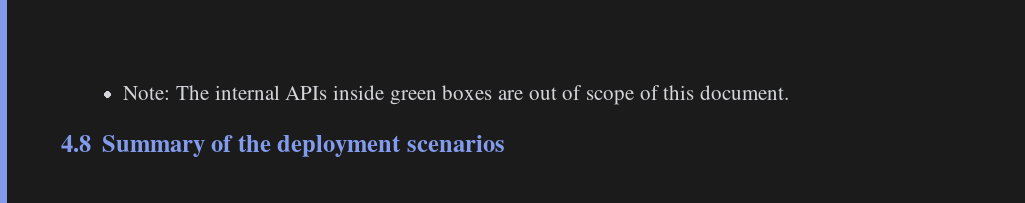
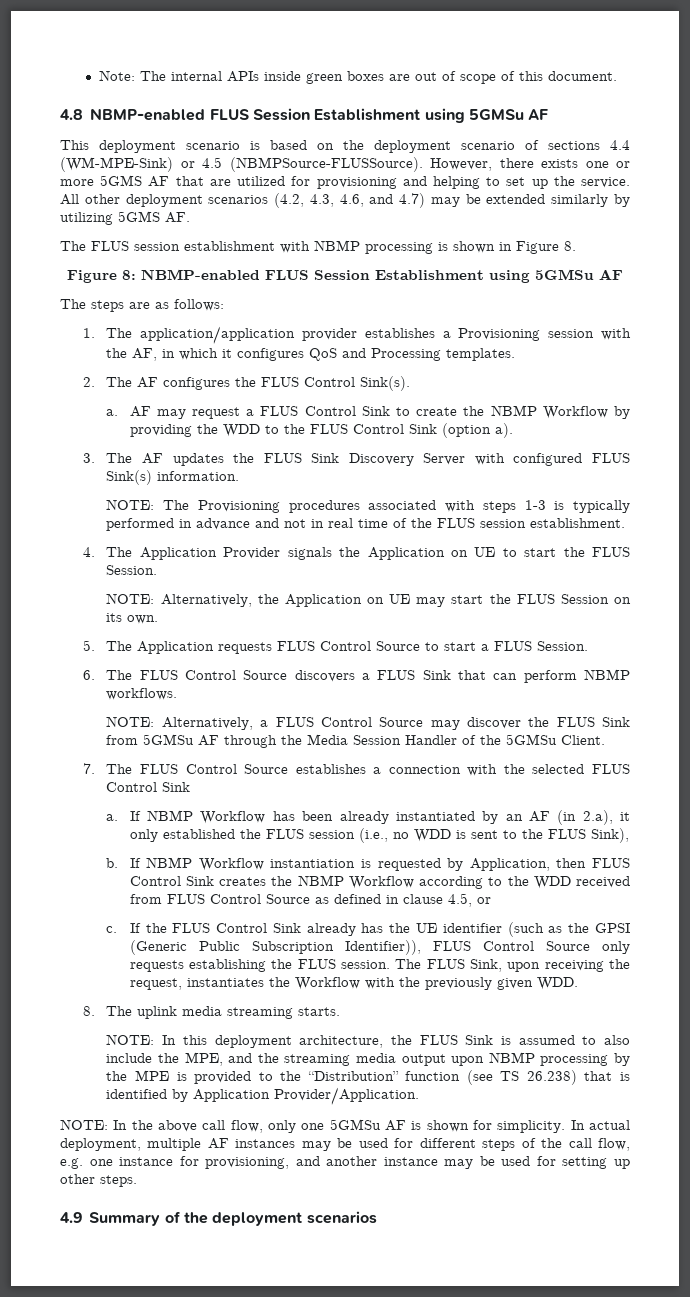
- 4.8 Summary of the deployment scenarios
+ 4.8 NBMP-enabled FLUS Session Establishment using 5GMSu AF
+ This deployment scenario is based on the deployment scenario of sections 4.4 (WM-MPE-Sink) or 4.5 (NBMPSource-FLUSSource). However, there exists one or more 5GMS AF that are utilized for provisioning and helping to set up the service. All other deployment scenarios (4.2, 4.3, 4.6, and 4.7) may be extended similarly by utilizing 5GMS AF.
+ The FLUS session establishment with NBMP processing is shown in Figure 8.
+ Figure 8: NBMP-enabled FLUS Session Establishment using 5GMSu AF
+ The steps are as follows:
+ 1. The application/application provider establishes a Provisioning session with the AF, in which it configures QoS and Processing templates.
+ 2. The AF configures the FLUS Control Sink(s).
+ a. AF may request a FLUS Control Sink to create the NBMP Workflow by providing the WDD to the FLUS Control Sink (option a).
+ 3. The AF updates the FLUS Sink Discovery Server with configured FLUS Sink(s) information.
+ NOTE: The Provisioning procedures associated with steps 1-3 is typically performed in advance and not in real time of the FLUS session establishment.
+ 4. The Application Provider signals the Application on UE to start the FLUS Session.
+ NOTE: Alternatively, the Application on UE may start the FLUS Session on its own.
+ 5. The Application requests FLUS Control Source to start a FLUS Session.
+ 6. The FLUS Control Source discovers a FLUS Sink that can perform NBMP workflows.
+ NOTE: Alternatively, a FLUS Control Source may discover the FLUS Sink from 5GMSu AF through the Media Session Handler of the 5GMSu Client.
+ 7. The FLUS Control Source establishes a connection with the selected FLUS Control Sink
+ a. If NBMP Workflow has been already instantiated by an AF (in 2.a), it only established the FLUS session (i.e., no WDD is sent to the FLUS Sink),
+ b. If NBMP Workflow instantiation is requested by Application, then FLUS Control Sink creates the NBMP Workflow according to the WDD received from FLUS Control Source as defined in clause 4.5, or
+ c. If the FLUS Control Sink already has the UE identifier (such as the GPSI (Generic Public Subscription Identifier)), FLUS Control Source only requests establishing the FLUS session. The FLUS Sink, upon receiving the request, instantiates the Workflow with the previously given WDD.
+ 8. The uplink media streaming starts.
+ NOTE: In this deployment architecture, the FLUS Sink is assumed to also include the MPE, and the streaming media output upon NBMP processing by the MPE is provided to the “Distribution” function (see TS 26.238) that is identified by Application Provider/Application.
+ NOTE: In the above call flow, only one 5GMSu AF is shown for simplicity. In actual deployment, multiple AF instances may be used for different steps of the call flow, e.g. one instance for provisioning, and another instance may be used for setting up other steps.
+ 4.9 Summary of the deployment scenarios

